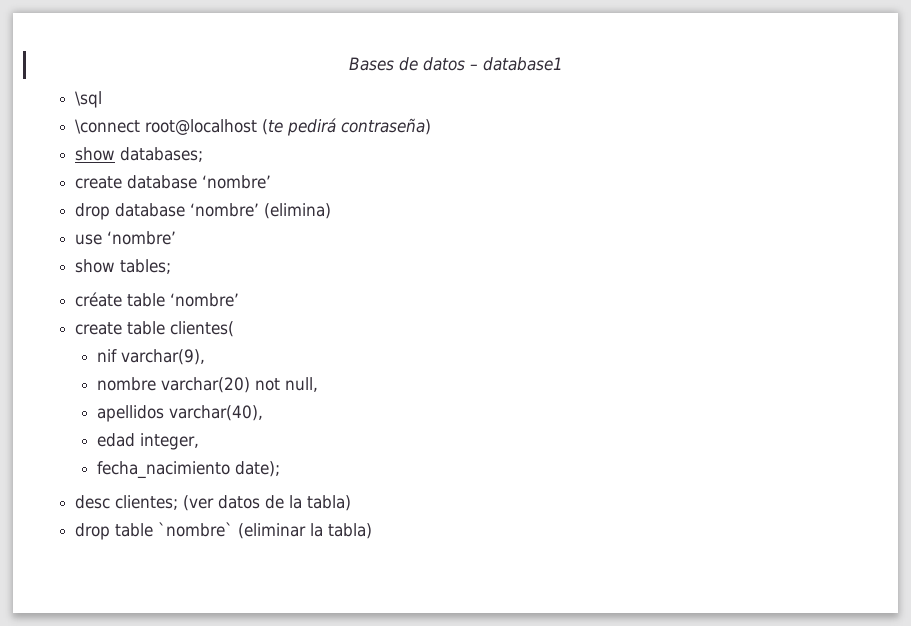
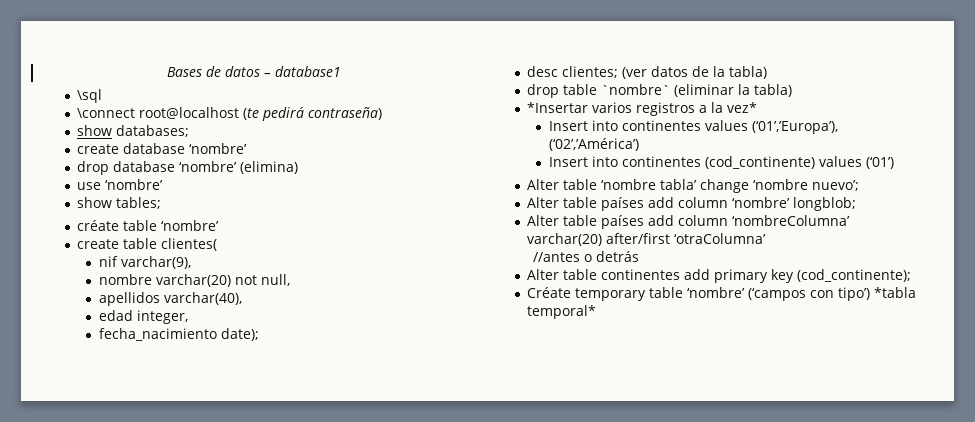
+ *Insertar varios registros a la vez*
+ Insert into continentes values (‘01’,’Europa’), (‘02’,’América’)
+ Insert into continentes (cod_continente) values (‘01’)
+ Alter table ‘nombre tabla’ change ‘nombre nuevo’;
+ Alter table países add column ‘nombre’ longblob;
+ Alter table países add column ‘nombreColumna’ varchar(20) after/first ‘otraColumna’
+ //antes o detrás
+ Alter table continentes add primary key (cod_continente);
+ Créate temporary table ‘nombre’ (‘campos con tipo’) *tabla temporal*

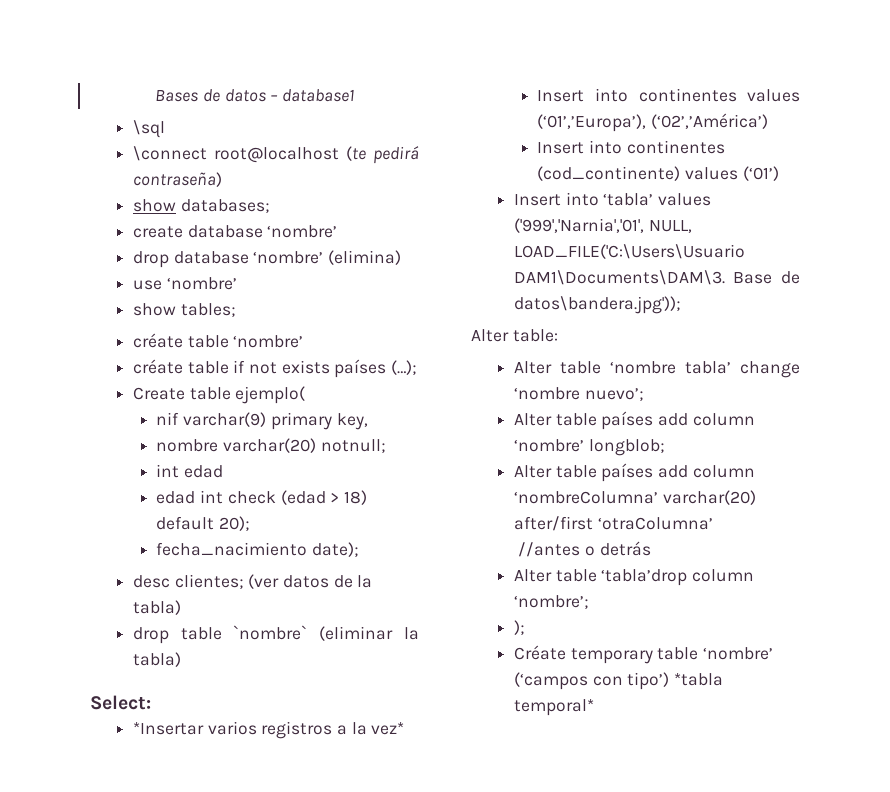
- create table clientes(
- nif varchar(9),
- nombre varchar(20) not null,
- apellidos varchar(40),
- edad integer,
+ créate table if not exists países (…);
+ Create table ejemplo(
+ nif varchar(9) primary key,
+ nombre varchar(20) notnull;
+ int edad
+ edad int check (edad > 18) default 20);
+ Select:
+ Insert into ‘tabla’ values ('999','Narnia','01', NULL, LOAD_FILE('C:\Users\Usuario DAM1\Documents\DAM\3. Base de datos\bandera.jpg'));
+ Alter table:
- Alter table continentes add primary key (cod_continente);
+ Alter table ‘tabla’drop column ‘nombre’;
+ );

